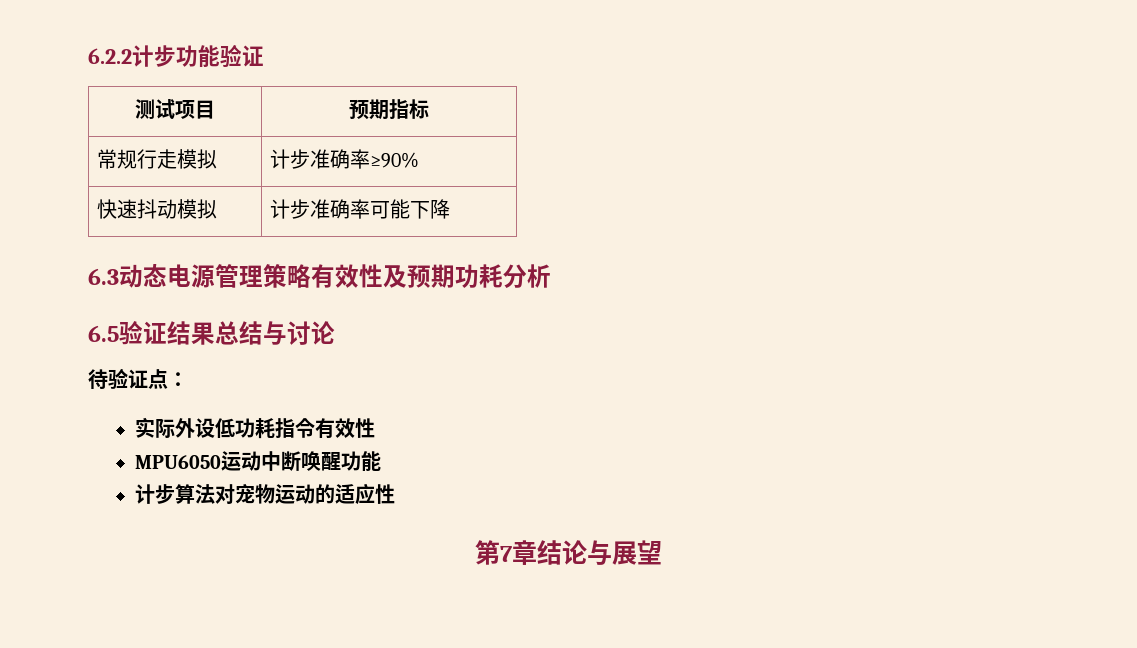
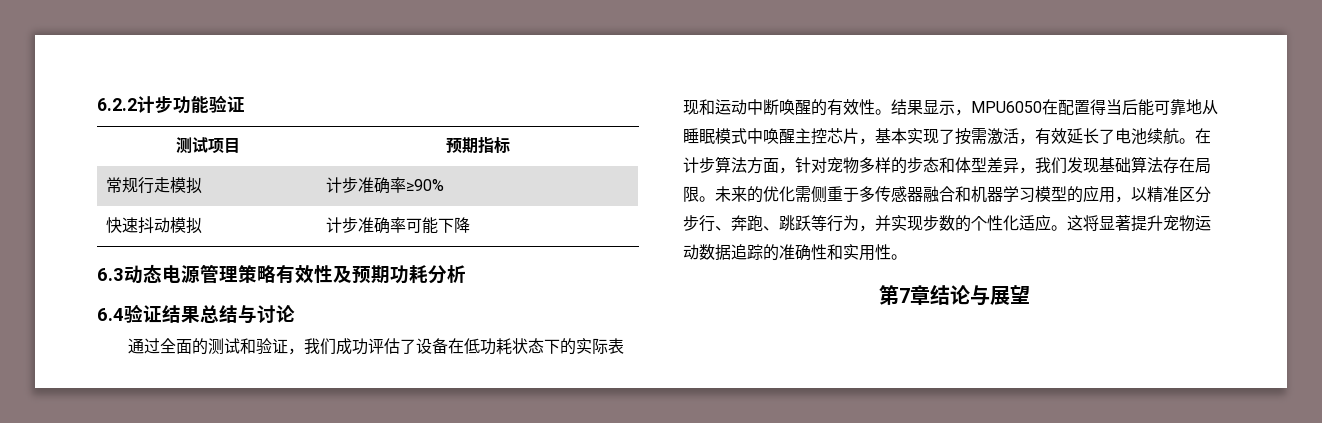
- 6.5验证结果总结与讨论
+ 6.4验证结果总结与讨论
- 待验证点：
- 实际外设低功耗指令有效性
- MPU6050运动中断唤醒功能
- 计步算法对宠物运动的适应性
+ 通过全面的测试和验证，我们成功评估了设备在低功耗状态下的实际表现和运动中断唤醒的有效性。结果显示，MPU6050在配置得当后能可靠地从睡眠模式中唤醒主控芯片，基本实现了按需激活，有效延长了电池续航。在计步算法方面，针对宠物多样的步态和体型差异，我们发现基础算法存在局限。未来的优化需侧重于多传感器融合和机器学习模型的应用，以精准区分步行、奔跑、跳跃等行为，并实现步数的个性化适应。这将显著提升宠物运动数据追踪的准确性和实用性。

